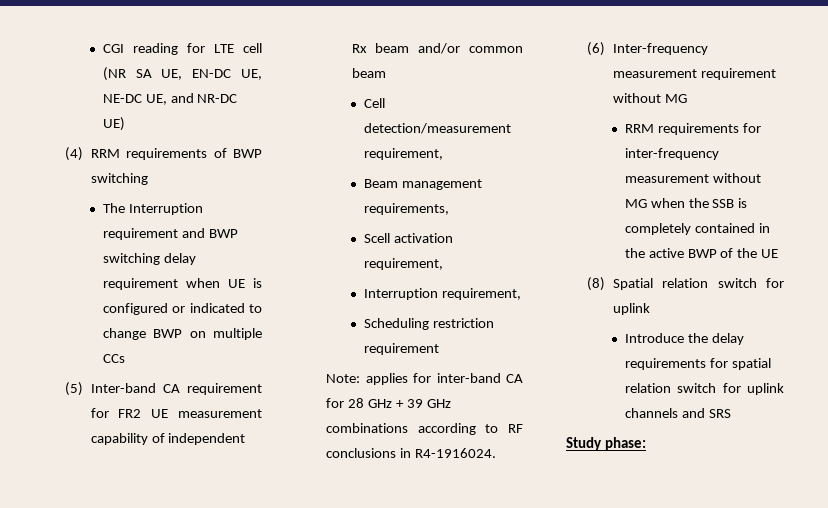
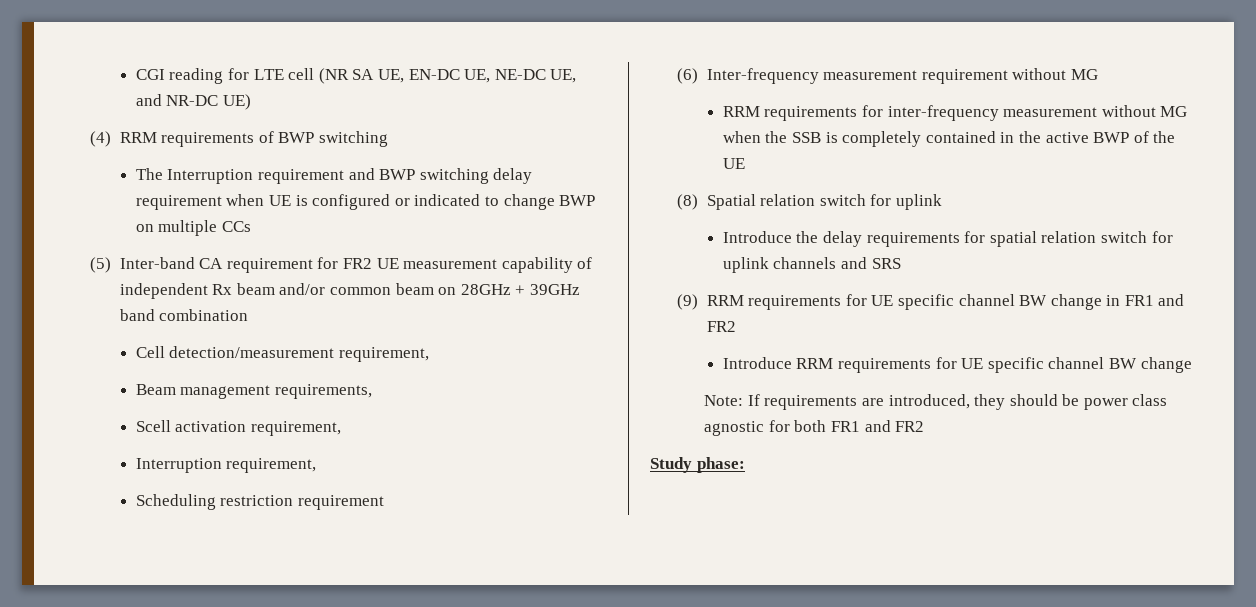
- (5) Inter-band CA requirement for FR2 UE measurement capability of independent Rx beam and/or common beam
+ (5) Inter-band CA requirement for FR2 UE measurement capability of independent Rx beam and/or common beam on 28GHz + 39GHz band combination
- Note: applies for inter-band CA for 28 GHz + 39 GHz combinations according to RF conclusions in R4-1916024.
+ (9) RRM requirements for UE specific channel BW change in FR1 and FR2
+ Introduce RRM requirements for UE specific channel BW change
+ Note: If requirements are introduced, they should be power class agnostic for both FR1 and FR2

